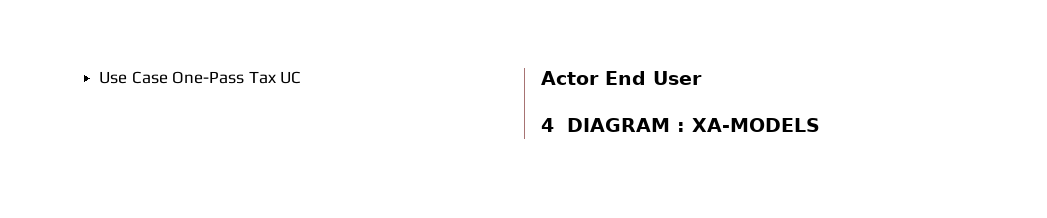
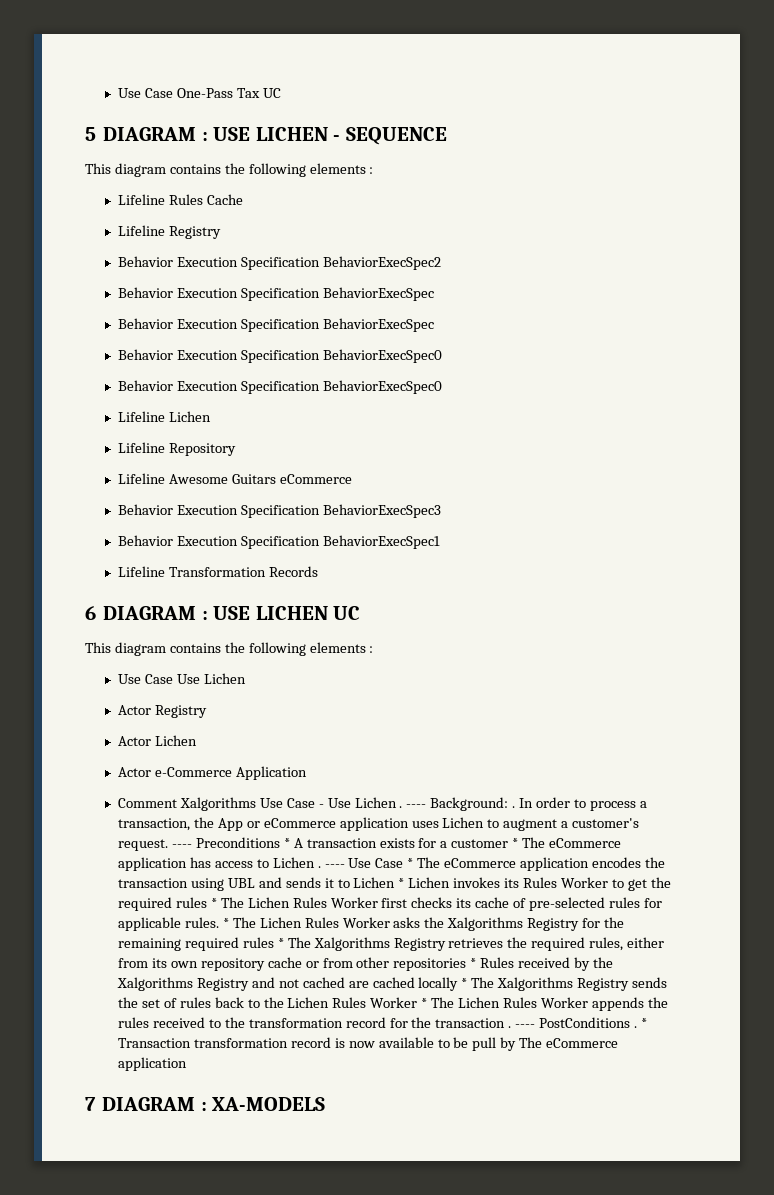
- Actor End User
- 4 DIAGRAM : XA-MODELS
+ 5 DIAGRAM : USE LICHEN - SEQUENCE
+ This diagram contains the following elements :
+ Lifeline Rules Cache
+ Lifeline Registry
+ Behavior Execution Specification BehaviorExecSpec2
+ Behavior Execution Specification BehaviorExecSpec
+ Behavior Execution Specification BehaviorExecSpec
+ Behavior Execution Specification BehaviorExecSpec0
+ Behavior Execution Specification BehaviorExecSpec0
+ Lifeline Lichen
+ Lifeline Repository
+ Lifeline Awesome Guitars eCommerce
+ Behavior Execution Specification BehaviorExecSpec3
+ Behavior Execution Specification BehaviorExecSpec1
+ Lifeline Transformation Records
+ 6 DIAGRAM : USE LICHEN UC
+ This diagram contains the following elements :
+ Use Case Use Lichen
+ Actor Registry
+ Actor Lichen
+ Actor e-Commerce Application
+ Comment Xalgorithms Use Case - Use Lichen . ---- Background: . In order to process a transaction, the App or eCommerce application uses Lichen to augment a customer's request. ---- Preconditions * A transaction exists for a customer * The eCommerce application has access to Lichen . ---- Use Case * The eCommerce application encodes the transaction using UBL and sends it to Lichen * Lichen invokes its Rules Worker to get the required rules * The Lichen Rules Worker first checks its cache of pre-selected rules for applicable rules. * The Lichen Rules Worker asks the Xalgorithms Registry for the remaining required rules * The Xalgorithms Registry retrieves the required rules, either from its own repository cache or from other repositories * Rules received by the Xalgorithms Registry and not cached are cached locally * The Xalgorithms Registry sends the set of rules back to the Lichen Rules Worker * The Lichen Rules Worker appends the rules received to the transformation record for the transaction . ---- PostConditions . * Transaction transformation record is now available to be pull by The eCommerce application
+ 7 DIAGRAM : XA-MODELS

